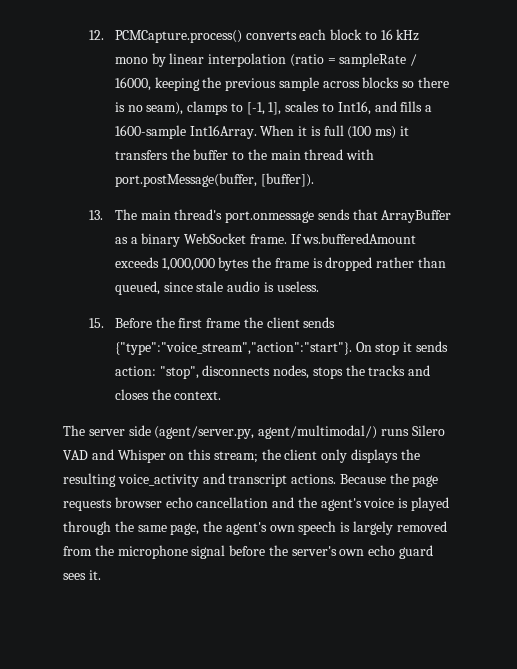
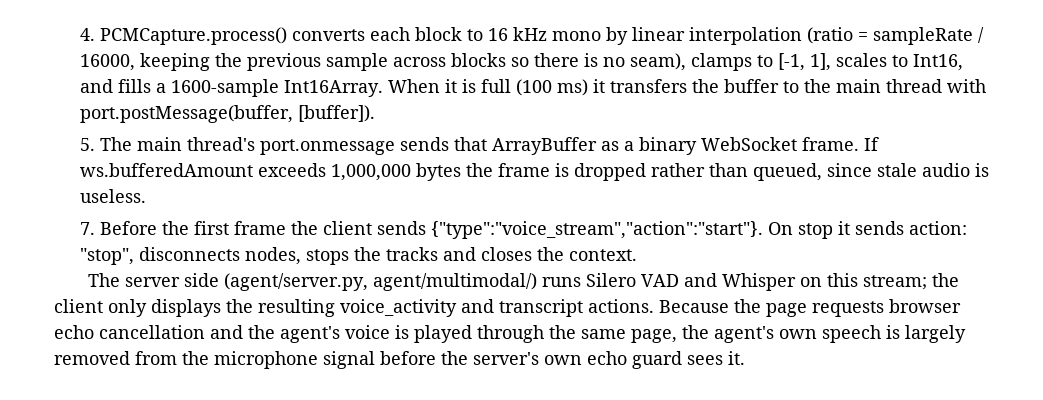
- 12. PCMCapture.process() converts each block to 16 kHz mono by linear interpolation (ratio = sampleRate / 16000, keeping the previous sample across blocks so there is no seam), clamps to [-1, 1], scales to Int16, and fills a 1600-sample Int16Array.
+ 4. PCMCapture.process() converts each block to 16 kHz mono by linear interpolation (ratio = sampleRate / 16000, keeping the previous sample across blocks so there is no seam), clamps to [-1, 1], scales to Int16, and fills a 1600-sample Int16Array.
- 13. The main thread's port.onmessage sends that ArrayBuffer as a binary WebSocket frame.
+ 5. The main thread's port.onmessage sends that ArrayBuffer as a binary WebSocket frame.
- 15. Before the first frame the client sends {"type":"voice_stream","action":"start"}.
+ 7. Before the first frame the client sends {"type":"voice_stream","action":"start"}.

